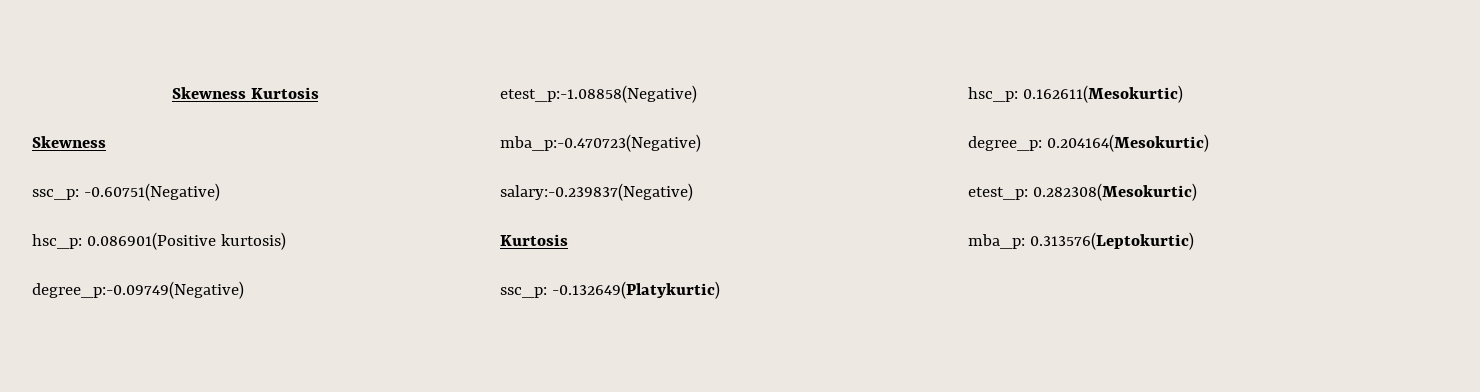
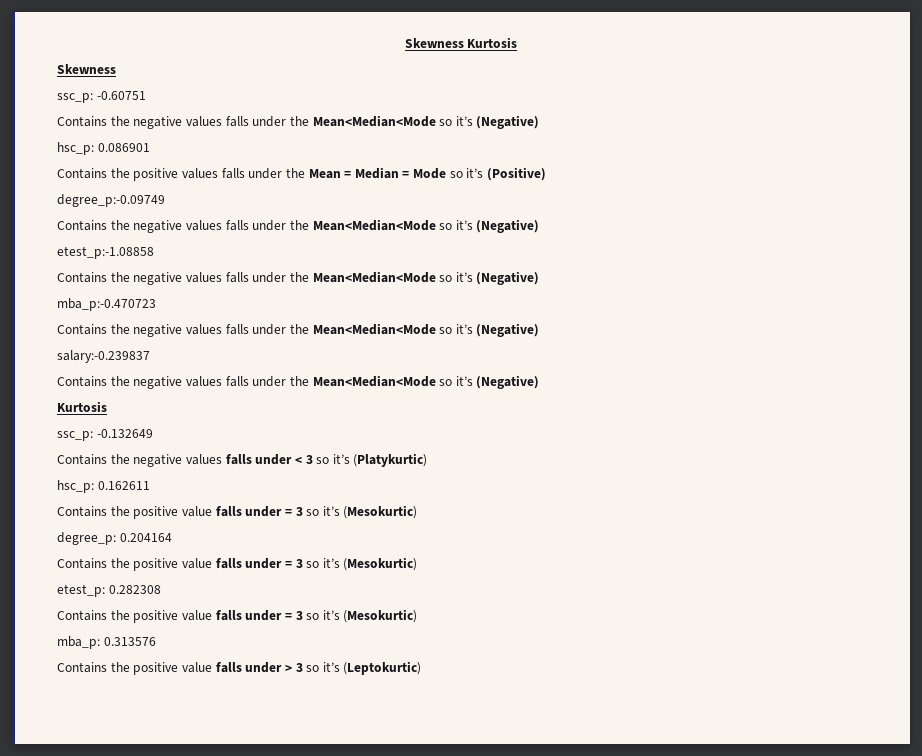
- ssc_p: -0.60751(Negative)
- hsc_p: 0.086901(Positive kurtosis)
- degree_p:-0.09749(Negative)
- etest_p:-1.08858(Negative)
- mba_p:-0.470723(Negative)
- salary:-0.239837(Negative)
+ ssc_p: -0.60751
+ Contains the negative values falls under the Mean<Median<Mode so it’s (Negative)
+ hsc_p: 0.086901
+ Contains the positive values falls under the Mean = Median = Mode so it’s (Positive)
+ degree_p:-0.09749
+ Contains the negative values falls under the Mean<Median<Mode so it’s (Negative)
+ etest_p:-1.08858
+ Contains the negative values falls under the Mean<Median<Mode so it’s (Negative)
+ mba_p:-0.470723
+ Contains the negative values falls under the Mean<Median<Mode so it’s (Negative)
+ salary:-0.239837
+ Contains the negative values falls under the Mean<Median<Mode so it’s (Negative)
  Kurtosis
- ssc_p: -0.132649(Platykurtic)
- hsc_p: 0.162611(Mesokurtic)
- degree_p: 0.204164(Mesokurtic)
- etest_p: 0.282308(Mesokurtic)
- mba_p: 0.313576(Leptokurtic)
+ ssc_p: -0.132649
+ Contains the negative values falls under < 3 so it’s (Platykurtic)
+ hsc_p: 0.162611
+ Contains the positive value falls under = 3 so it’s (Mesokurtic)
+ degree_p: 0.204164
+ Contains the positive value falls under = 3 so it’s (Mesokurtic)
+ etest_p: 0.282308
+ Contains the positive value falls under = 3 so it’s (Mesokurtic)
+ mba_p: 0.313576
+ Contains the positive value falls under > 3 so it’s (Leptokurtic)

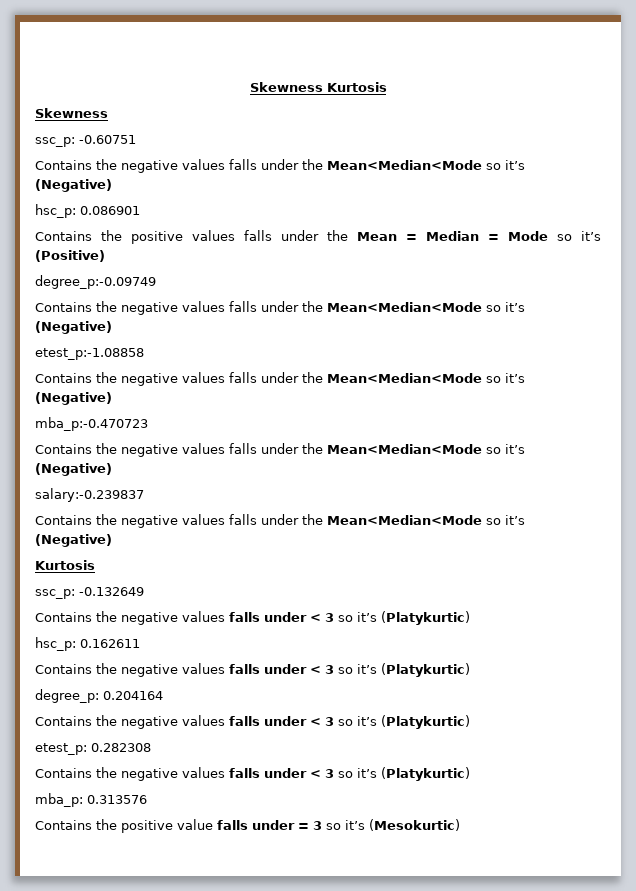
  hsc_p: 0.162611
- Contains the positive value falls under = 3 so it’s (Mesokurtic)
+ Contains the negative values falls under < 3 so it’s (Platykurtic)
  degree_p: 0.204164
+ Contains the negative values falls under < 3 so it’s (Platykurtic)
+ etest_p: 0.282308
+ Contains the negative values falls under < 3 so it’s (Platykurtic)
+ mba_p: 0.313576
- etest_p: 0.282308
- Contains the positive value falls under = 3 so it’s (Mesokurtic)
- mba_p: 0.313576
- Contains the positive value falls under > 3 so it’s (Leptokurtic)

